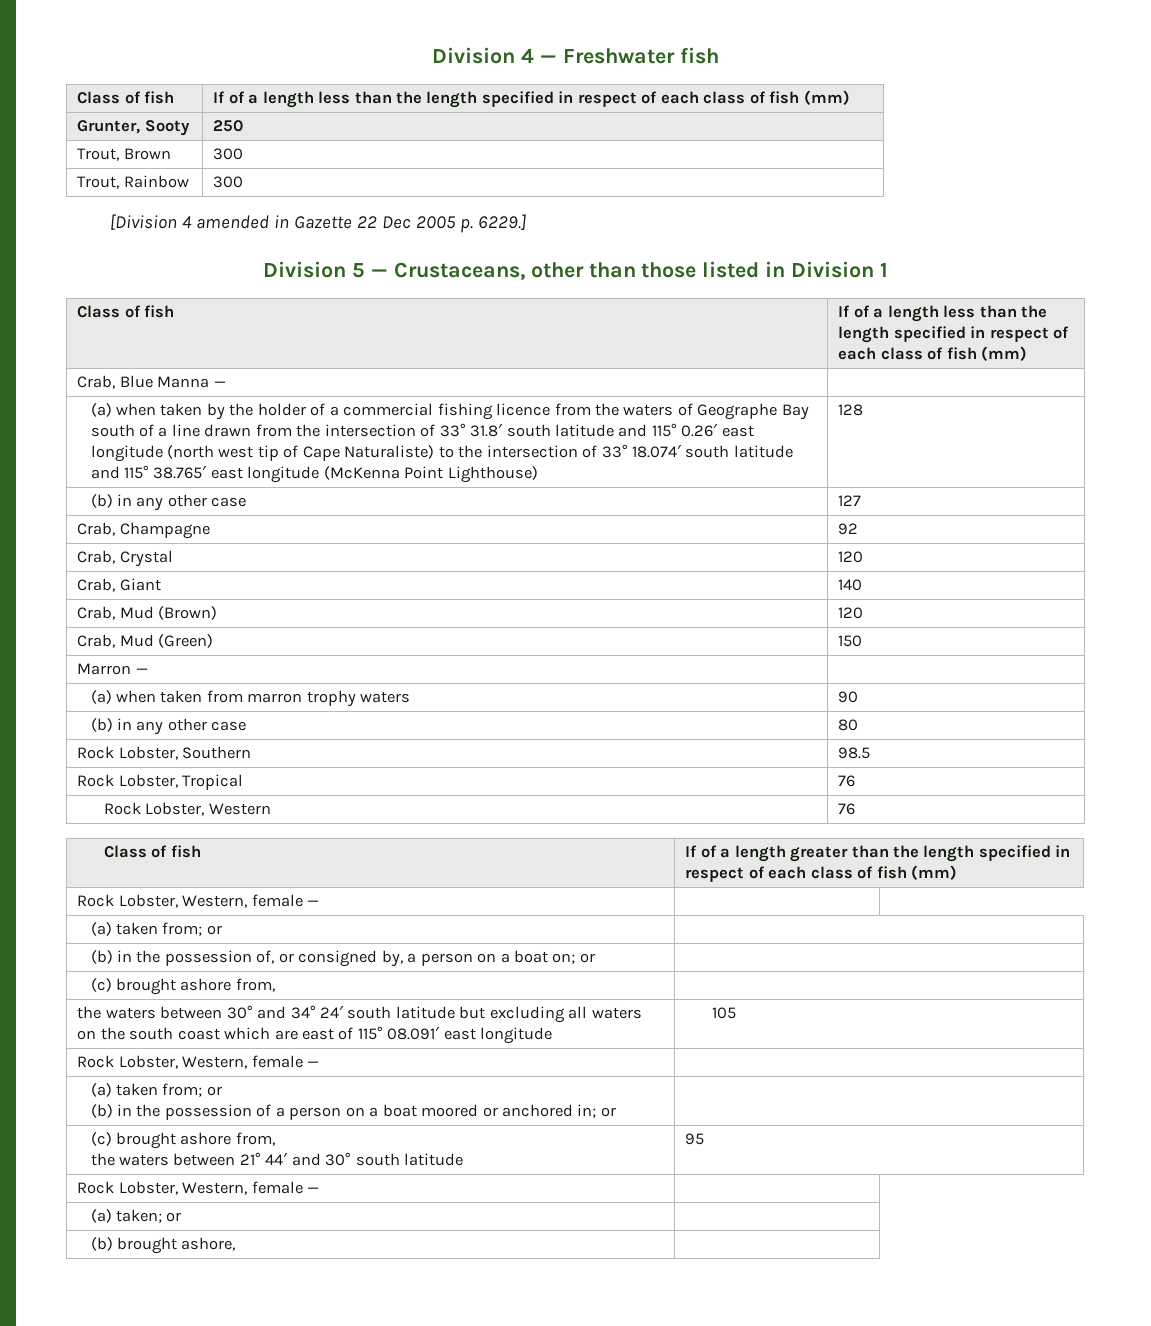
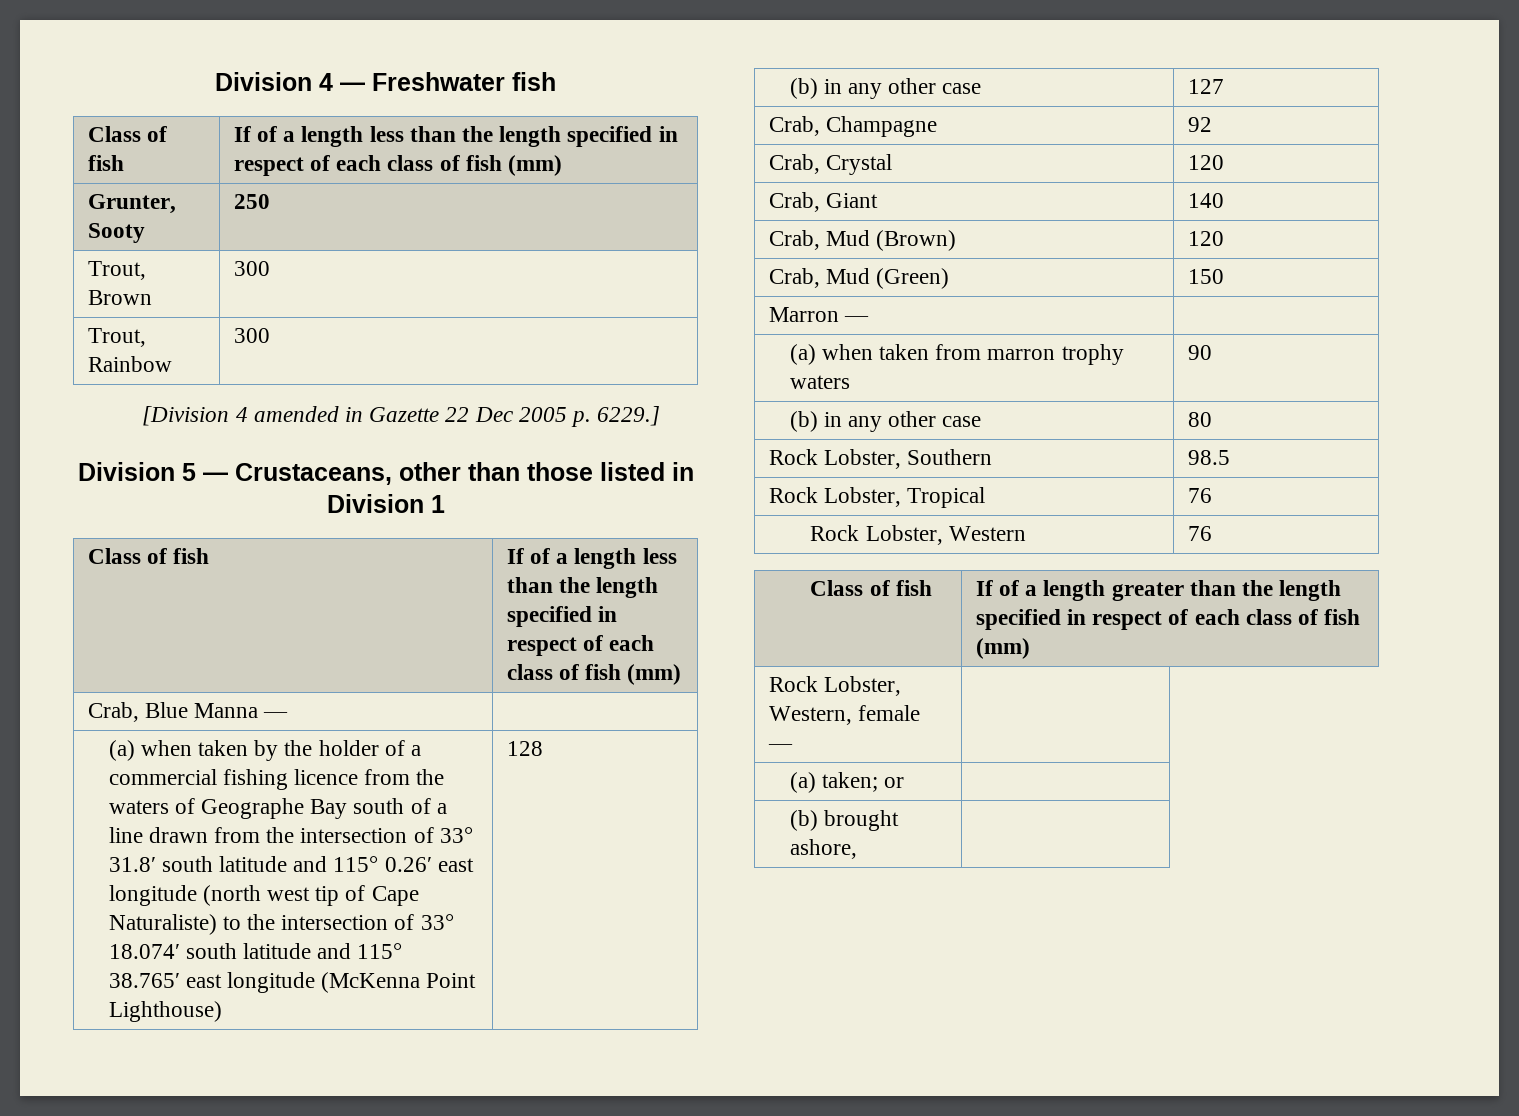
- (a) taken from; or |
- (b) in the possession of, or consigned by, a person on a boat on; or |
- (c) brought ashore from, |
- the waters between 30° and 34° 24′ south latitude but excluding all waters on the south coast which are east of 115° 08.091′ east longitude | 105
- Rock Lobster, Western, female — |
- (a) taken from; or
- (b) in the possession of a person on a boat moored or anchored in; or |
- (c) brought ashore from,
- the waters between 21° 44′ and 30° south latitude | 95
- Rock Lobster, Western, female — |

